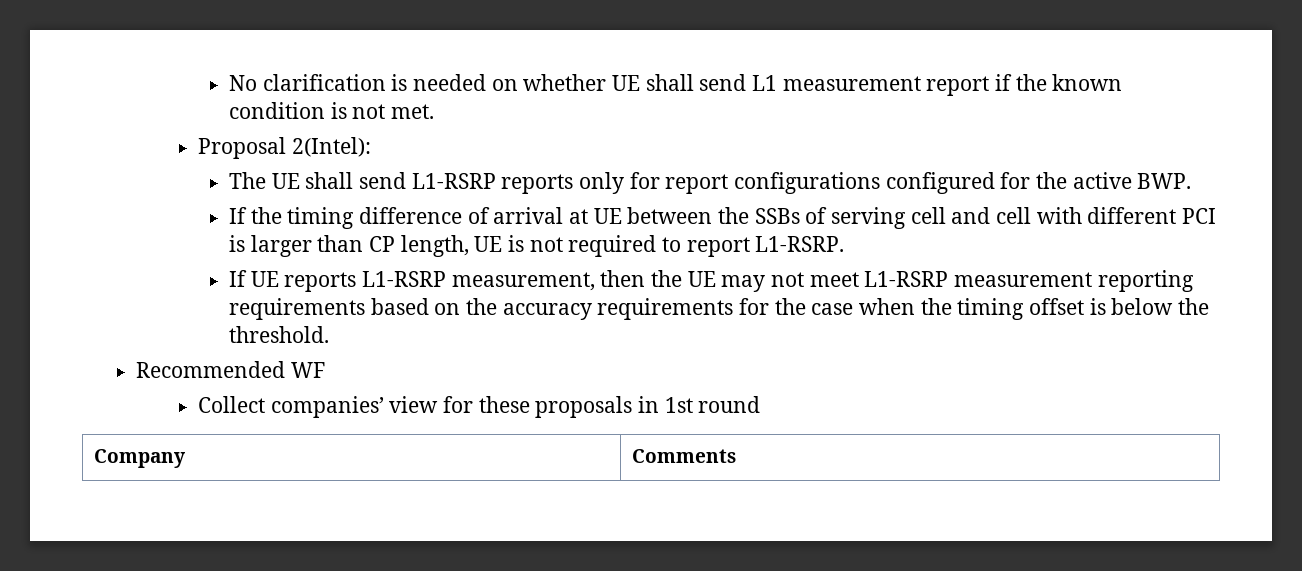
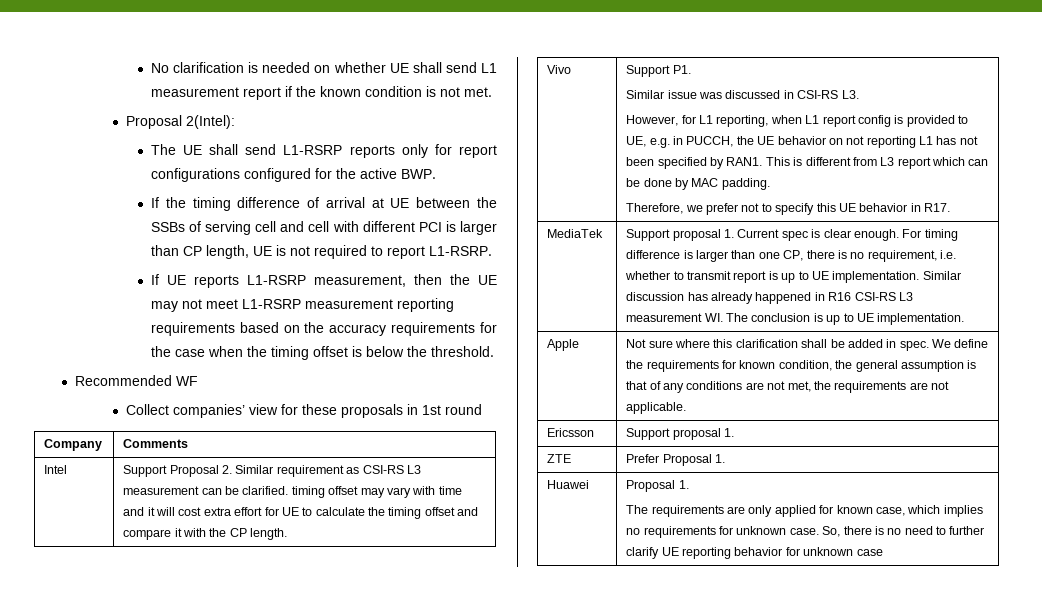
+ Intel | Support Proposal 2. Similar requirement as CSI-RS L3 measurement can be clarified. timing offset may vary with time and it will cost extra effort for UE to calculate the timing offset and compare it with the CP length.
+ Vivo | Support P1.
+ Similar issue was discussed in CSI-RS L3.
+ However, for L1 reporting, when L1 report config is provided to UE, e.g. in PUCCH, the UE behavior on not reporting L1 has not been specified by RAN1. This is different from L3 report which can be done by MAC padding.
+ Therefore, we prefer not to specify this UE behavior in R17.
+ MediaTek | Support proposal 1. Current spec is clear enough. For timing difference is larger than one CP, there is no requirement, i.e. whether to transmit report is up to UE implementation. Similar discussion has already happened in R16 CSI-RS L3 measurement WI. The conclusion is up to UE implementation.
+ Apple | Not sure where this clarification shall be added in spec. We define the requirements for known condition, the general assumption is that of any conditions are not met, the requirements are not applicable.
+ Ericsson | Support proposal 1.
+ ZTE | Prefer Proposal 1.
+ Huawei | Proposal 1.
+ The requirements are only applied for known case, which implies no requirements for unknown case. So, there is no need to further clarify UE reporting behavior for unknown case

